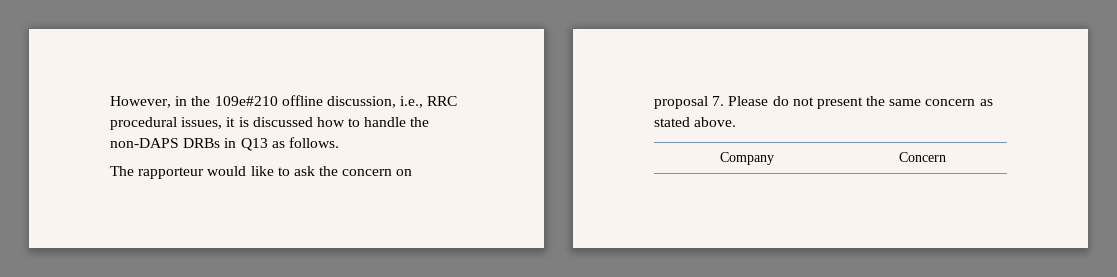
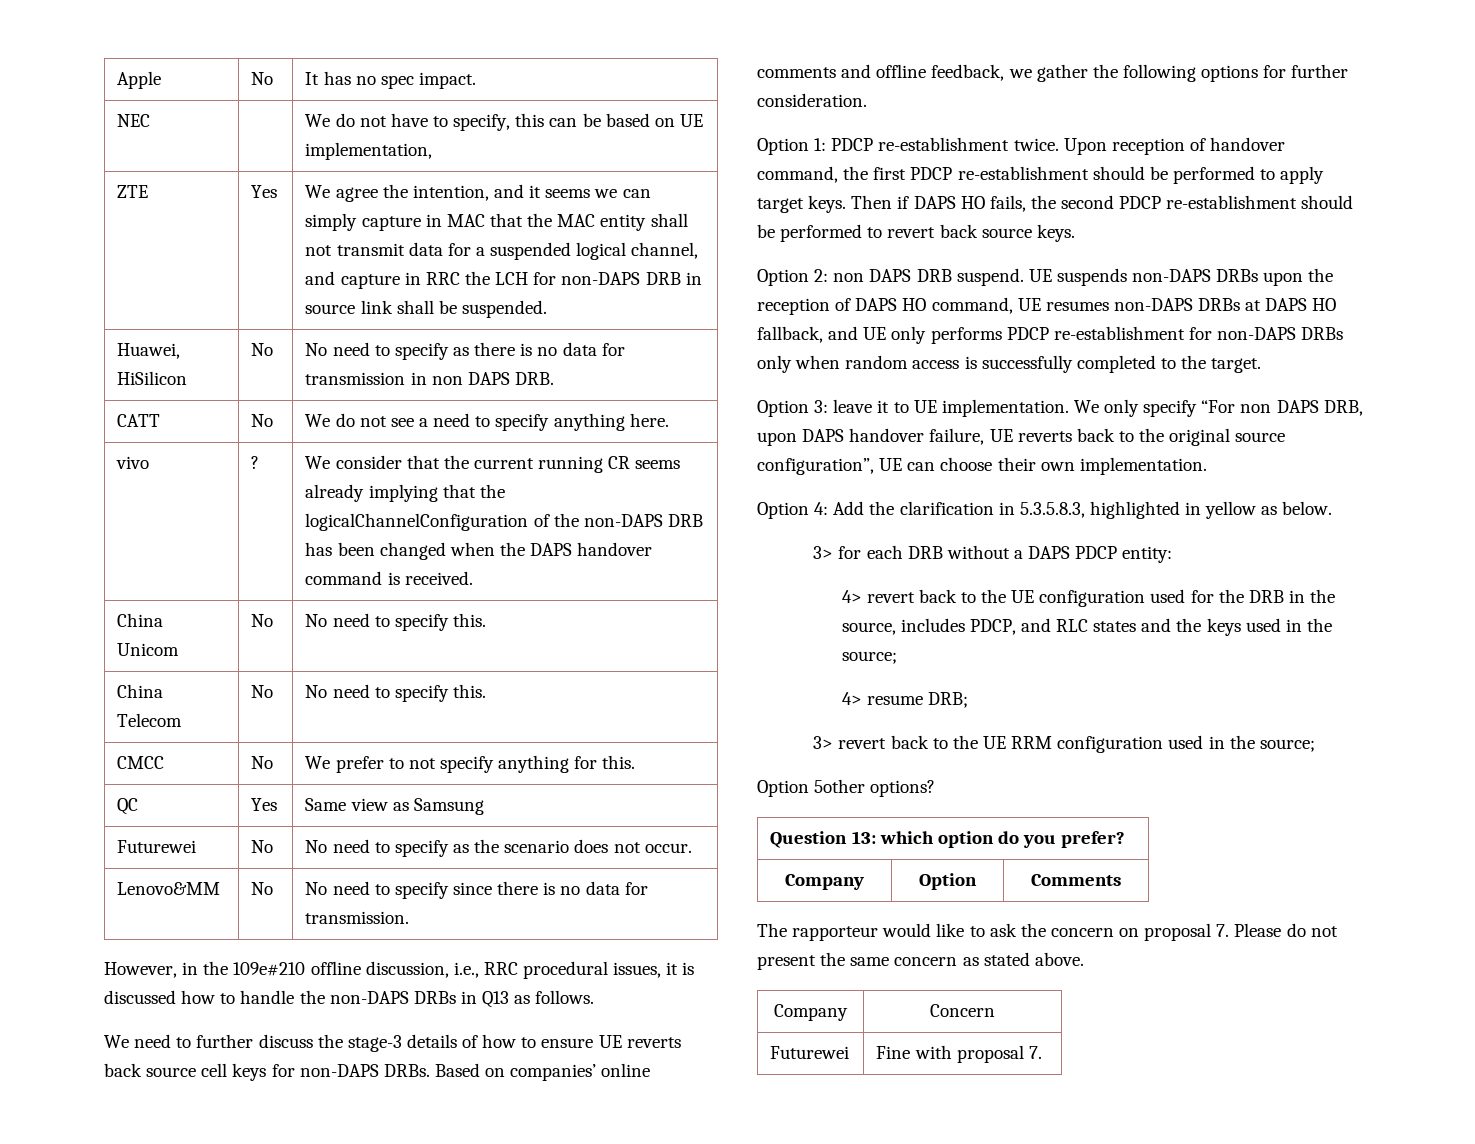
+ Apple | No | It has no spec impact.
+ NEC | | We do not have to specify, this can be based on UE implementation,
+ ZTE | Yes | We agree the intention, and it seems we can simply capture in MAC that the MAC entity shall not transmit data for a suspended logical channel, and capture in RRC the LCH for non-DAPS DRB in source link shall be suspended.
+ Huawei, HiSilicon | No | No need to specify as there is no data for transmission in non DAPS DRB.
+ CATT | No | We do not see a need to specify anything here.
+ vivo | ? | We consider that the current running CR seems already implying that the logicalChannelConfiguration of the non-DAPS DRB has been changed when the DAPS handover command is received.
+ China Unicom | No | No need to specify this.
+ China Telecom | No | No need to specify this.
+ CMCC | No | We prefer to not specify anything for this.
+ QC | Yes | Same view as Samsung
+ Futurewei | No | No need to specify as the scenario does not occur.
+ Lenovo&MM | No | No need to specify since there is no data for transmission.
+ We need to further discuss the stage-3 details of how to ensure UE reverts back source cell keys for non-DAPS DRBs. Based on companies’ online comments and offline feedback, we gather the following options for further consideration.
+ Option 1: PDCP re-establishment twice. Upon reception of handover command, the first PDCP re-establishment should be performed to apply target keys. Then if DAPS HO fails, the second PDCP re-establishment should be performed to revert back source keys.
+ Option 2: non DAPS DRB suspend. UE suspends non-DAPS DRBs upon the reception of DAPS HO command, UE resumes non-DAPS DRBs at DAPS HO fallback, and UE only performs PDCP re-establishment for non-DAPS DRBs only when random access is successfully completed to the target.
+ Option 3: leave it to UE implementation. We only specify “For non DAPS DRB, upon DAPS handover failure, UE reverts back to the original source configuration”, UE can choose their own implementation.
+ Option 4: Add the clarification in 5.3.5.8.3, highlighted in yellow as below.
+ 3> for each DRB without a DAPS PDCP entity:
+ 4> revert back to the UE configuration used for the DRB in the source, includes PDCP, and RLC states and the keys used in the source;
+ 4> resume DRB;
+ 3> revert back to the UE RRM configuration used in the source;
+ Option 5other options?
+ Question 13: which option do you prefer?
+ Company | Option | Comments
+ Futurewei | Fine with proposal 7.

